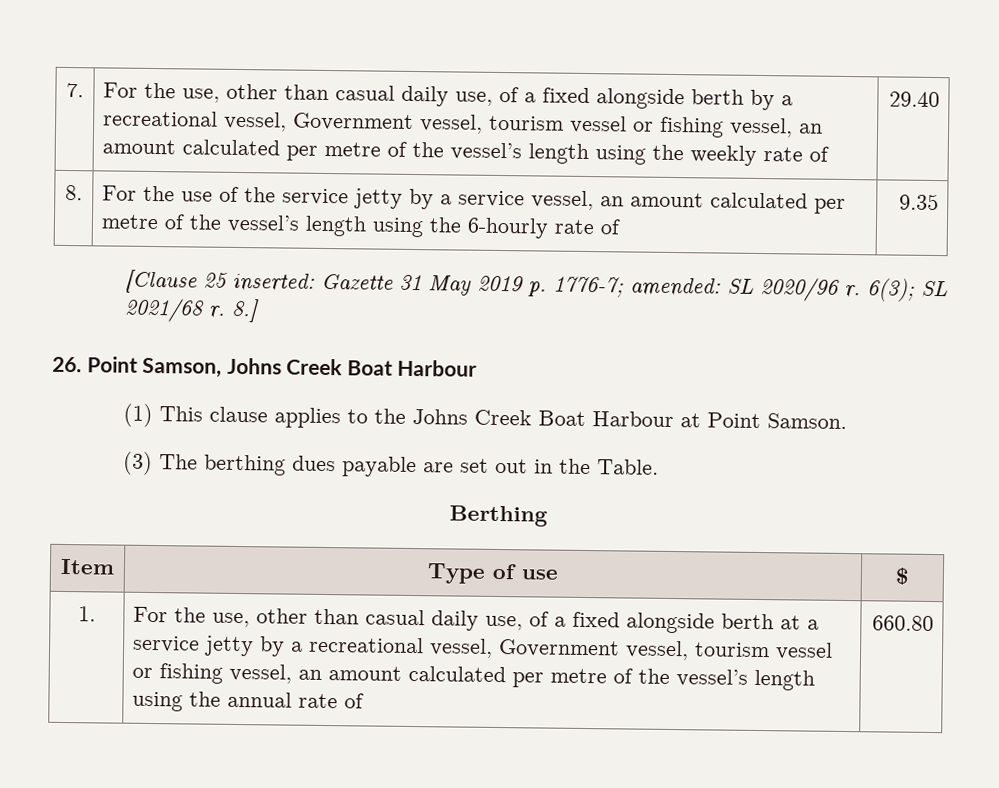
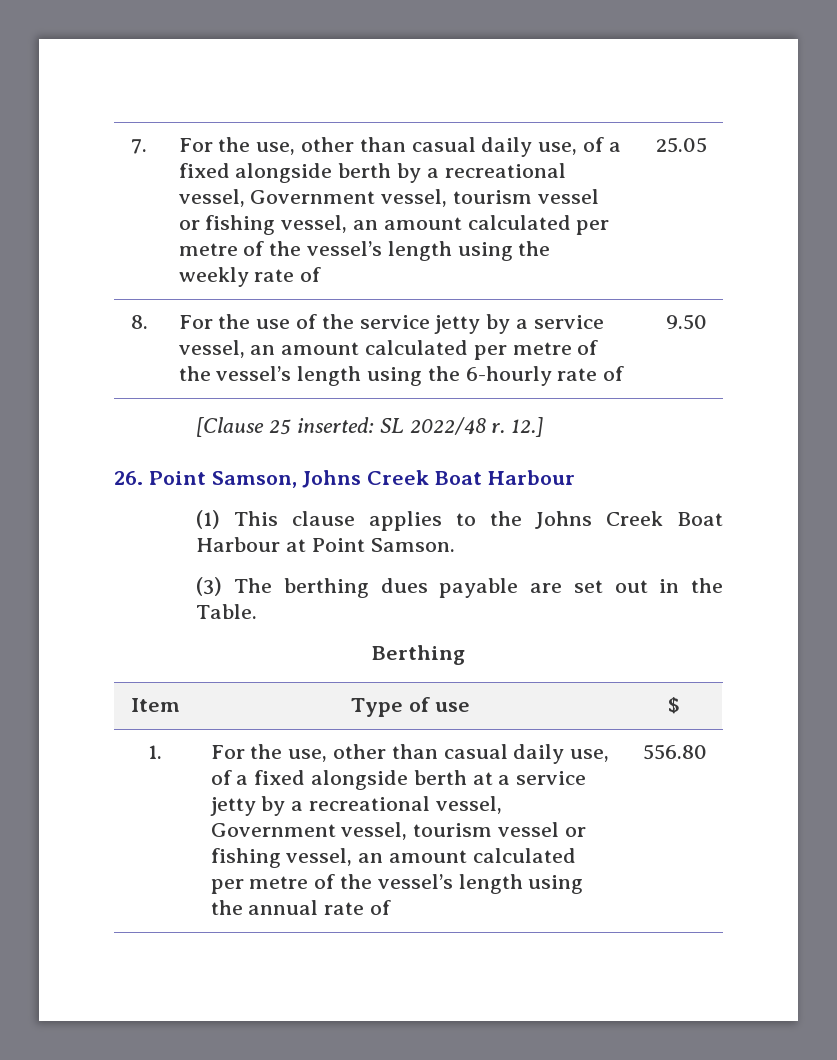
- 7. | For the use, other than casual daily use, of a fixed alongside berth by a recreational vessel, Government vessel, tourism vessel or fishing vessel, an amount calculated per metre of the vessel’s length using the weekly rate of | 29.40
+ 7. | For the use, other than casual daily use, of a fixed alongside berth by a recreational vessel, Government vessel, tourism vessel or fishing vessel, an amount calculated per metre of the vessel’s length using the weekly rate of | 25.05
- 8. | For the use of the service jetty by a service vessel, an amount calculated per metre of the vessel’s length using the 6-hourly rate of | 9.35
+ 8. | For the use of the service jetty by a service vessel, an amount calculated per metre of the vessel’s length using the 6-hourly rate of | 9.50
- [Clause 25 inserted: Gazette 31 May 2019 p. 1776-7; amended: SL 2020/96 r. 6(3); SL 2021/68 r. 8.]
+ [Clause 25 inserted: SL 2022/48 r. 12.]
- 660.80
+ 556.80

